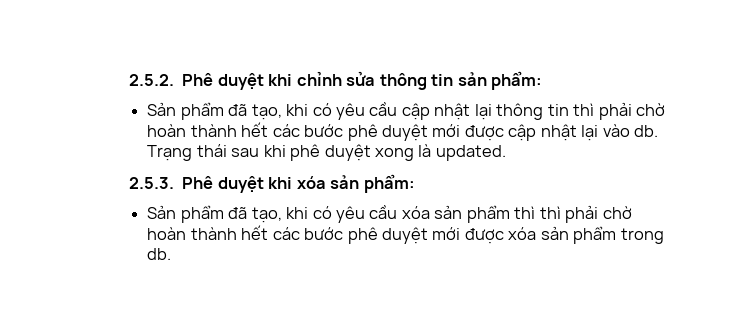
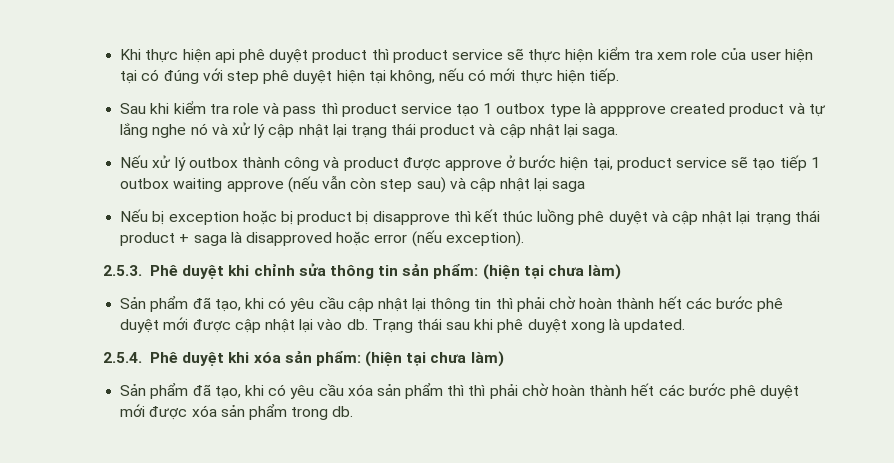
- 2.5.2. Phê duyệt khi chỉnh sửa thông tin sản phẩm:
+ Khi thực hiện api phê duyệt product thì product service sẽ thực hiện kiểm tra xem role của user hiện tại có đúng với step phê duyệt hiện tại không, nếu có mới thực hiện tiếp.
+ Sau khi kiểm tra role và pass thì product service tạo 1 outbox type là appprove created product và tự lắng nghe nó và xử lý cập nhật lại trạng thái product và cập nhật lại saga.
+ Nếu xử lý outbox thành công và product được approve ở bước hiện tại, product service sẽ tạo tiếp 1 outbox waiting approve (nếu vẫn còn step sau) và cập nhật lại saga
+ Nếu bị exception hoặc bị product bị disapprove thì kết thúc luồng phê duyệt và cập nhật lại trạng thái product + saga là disapproved hoặc error (nếu exception).
+ 2.5.3. Phê duyệt khi chỉnh sửa thông tin sản phẩm: (hiện tại chưa làm)
- 2.5.3. Phê duyệt khi xóa sản phẩm:
+ 2.5.4. Phê duyệt khi xóa sản phẩm: (hiện tại chưa làm)

